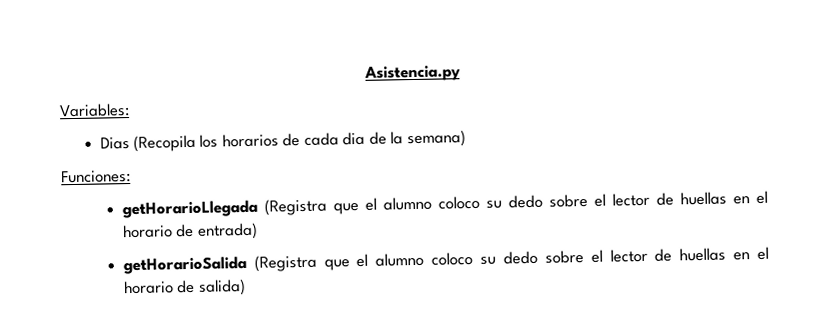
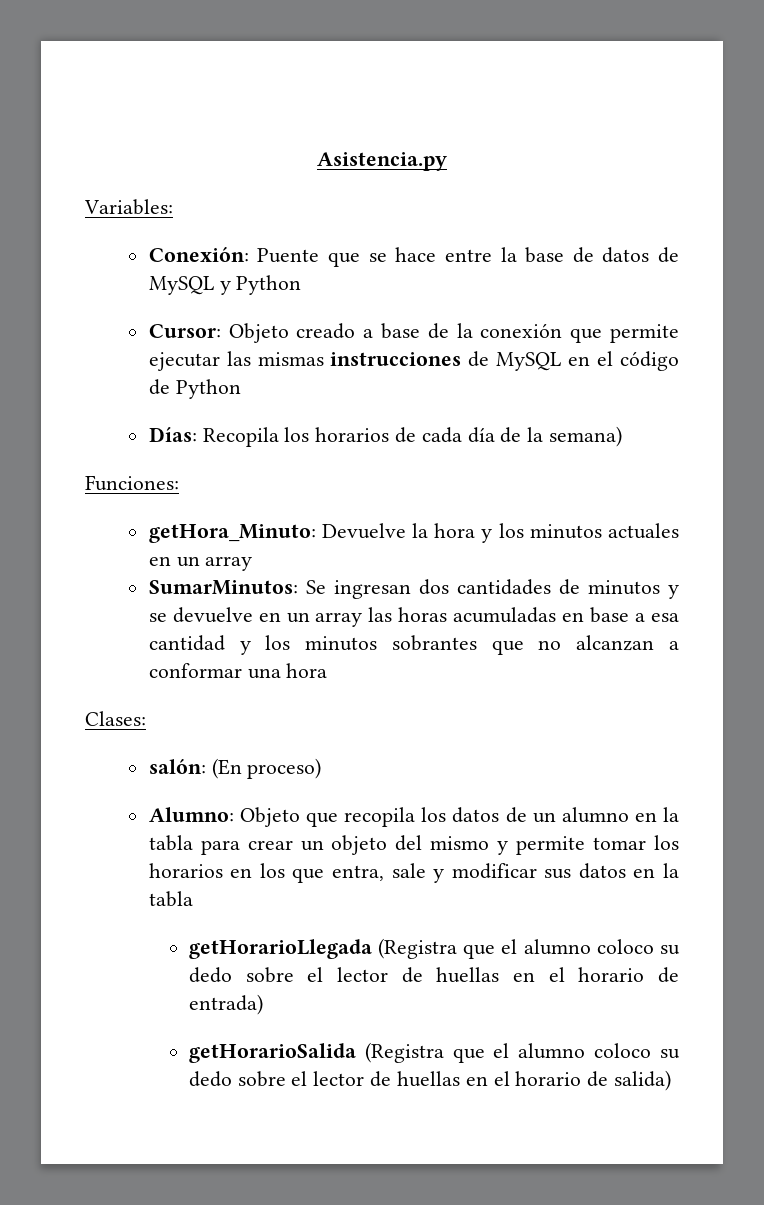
- Dias (Recopila los horarios de cada dia de la semana)
+ Conexión: Puente que se hace entre la base de datos de MySQL y Python
+ Cursor: Objeto creado a base de la conexión que permite ejecutar las mismas instrucciones de MySQL en el código de Python
+ Días: Recopila los horarios de cada día de la semana)
+ getHora_Minuto: Devuelve la hora y los minutos actuales en un array
+ SumarMinutos: Se ingresan dos cantidades de minutos y se devuelve en un array las horas acumuladas en base a esa cantidad y los minutos sobrantes que no alcanzan a conformar una hora
+ Clases:
+ salón: (En proceso)
+ Alumno: Objeto que recopila los datos de un alumno en la tabla para crear un objeto del mismo y permite tomar los horarios en los que entra, sale y modificar sus datos en la tabla

